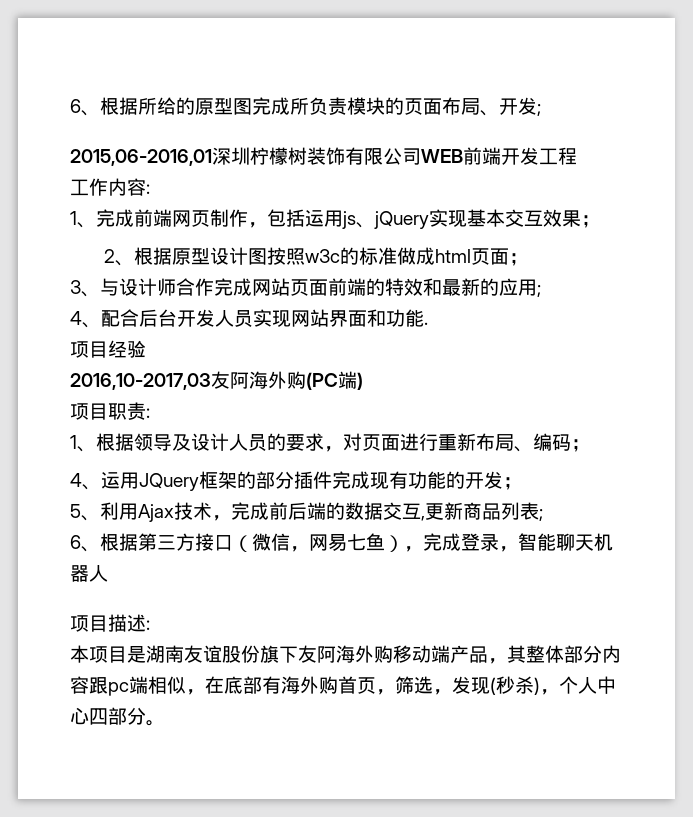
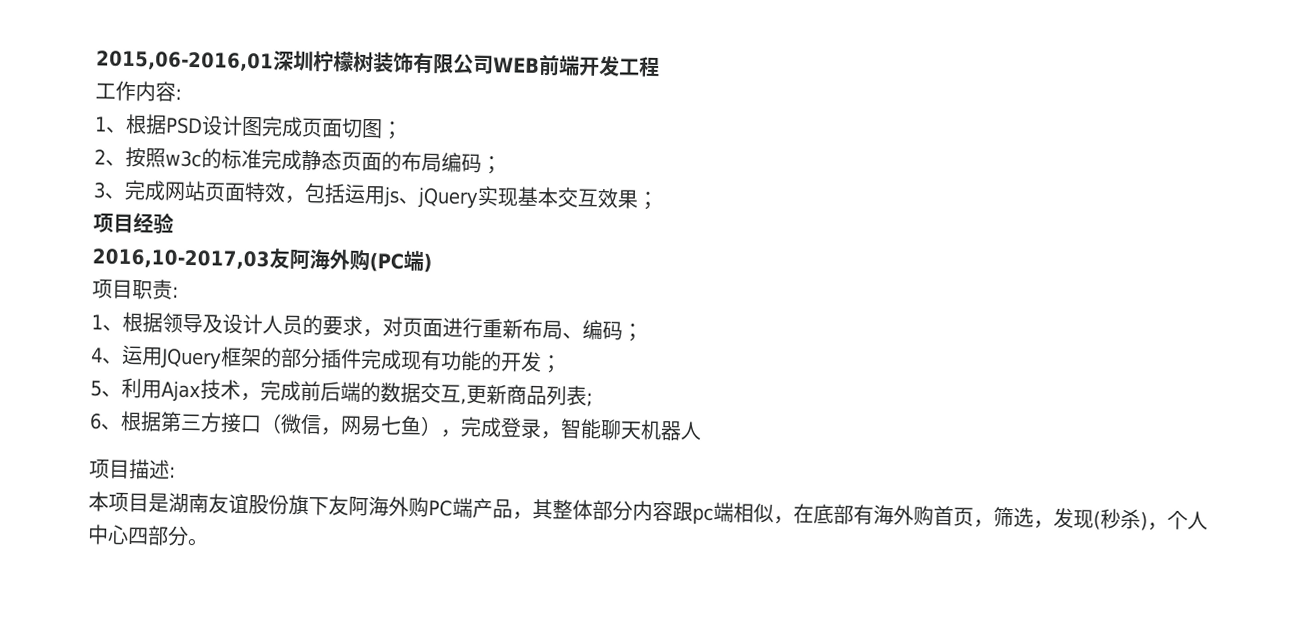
- 6、根据所给的原型图完成所负责模块的页面布局、开发;
- 1、完成前端网页制作，包括运用js、jQuery实现基本交互效果；
+ 1、根据PSD设计图完成页面切图；
+ 2、按照w3c的标准完成静态页面的布局编码；
+ 3、完成网站页面特效，包括运用js、jQuery实现基本交互效果；
- 2、根据原型设计图按照w3c的标准做成html页面；
- 3、与设计师合作完成网站页面前端的特效和最新的应用;
- 4、配合后台开发人员实现网站界面和功能.
- 本项目是湖南友谊股份旗下友阿海外购移动端产品，其整体部分内容跟pc端相似，在底部有海外购首页，筛选，发现(秒杀)，个人中心四部分。
+ 本项目是湖南友谊股份旗下友阿海外购PC端产品，其整体部分内容跟pc端相似，在底部有海外购首页，筛选，发现(秒杀)，个人中心四部分。

